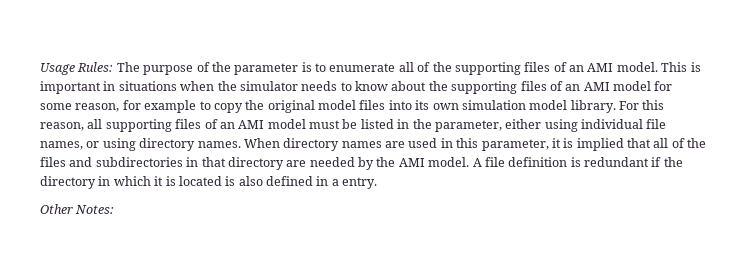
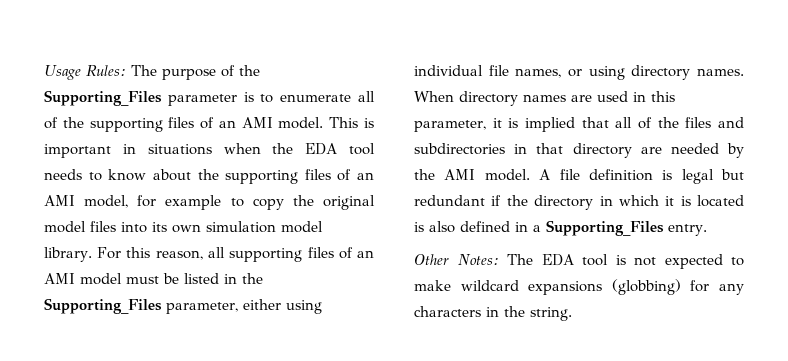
- Usage Rules: The purpose of the parameter is to enumerate all of the supporting files of an AMI model.
+ Usage Rules: The purpose of the Supporting_Files parameter is to enumerate all of the supporting files of an AMI model.
- This is important in situations when the simulator needs to know about the supporting files of an AMI model for some reason, for example to copy the original model files into its own simulation model library.
+ This is important in situations when the EDA tool needs to know about the supporting files of an AMI model, for example to copy the original model files into its own simulation model library.
- For this reason, all supporting files of an AMI model must be listed in the parameter, either using individual file names, or using directory names.
+ For this reason, all supporting files of an AMI model must be listed in the Supporting_Files parameter, either using individual file names, or using directory names.
- A file definition is redundant if the directory in which it is located is also defined in a entry.
+ A file definition is legal but redundant if the directory in which it is located is also defined in a Supporting_Files entry.
- Other Notes:
+ Other Notes: The EDA tool is not expected to make wildcard expansions (globbing) for any characters in the string.

